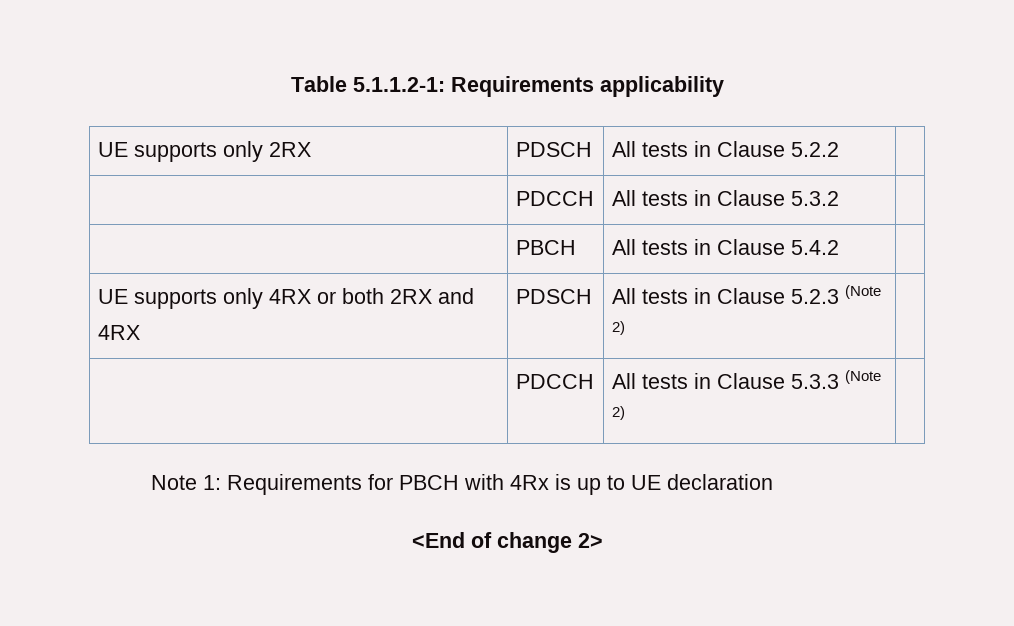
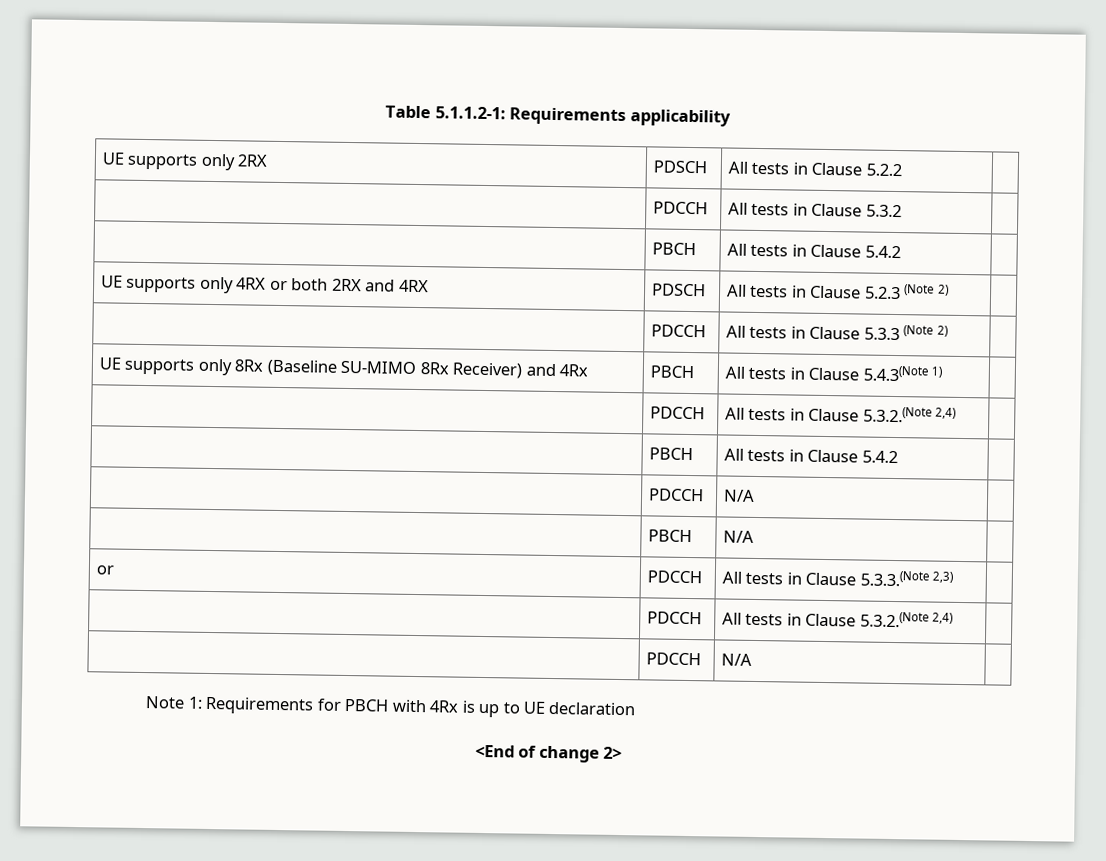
+ UE supports only 8Rx (Baseline SU-MIMO 8Rx Receiver) and 4Rx | PBCH | All tests in Clause 5.4.3(Note 1) |
+ | PDCCH | All tests in Clause 5.3.2.(Note 2,4) |
+ | PBCH | All tests in Clause 5.4.2 |
+ | PDCCH | N/A |
+ | PBCH | N/A |
+ or | PDCCH | All tests in Clause 5.3.3.(Note 2,3) |
+ | PDCCH | All tests in Clause 5.3.2.(Note 2,4) |
+ | PDCCH | N/A |

